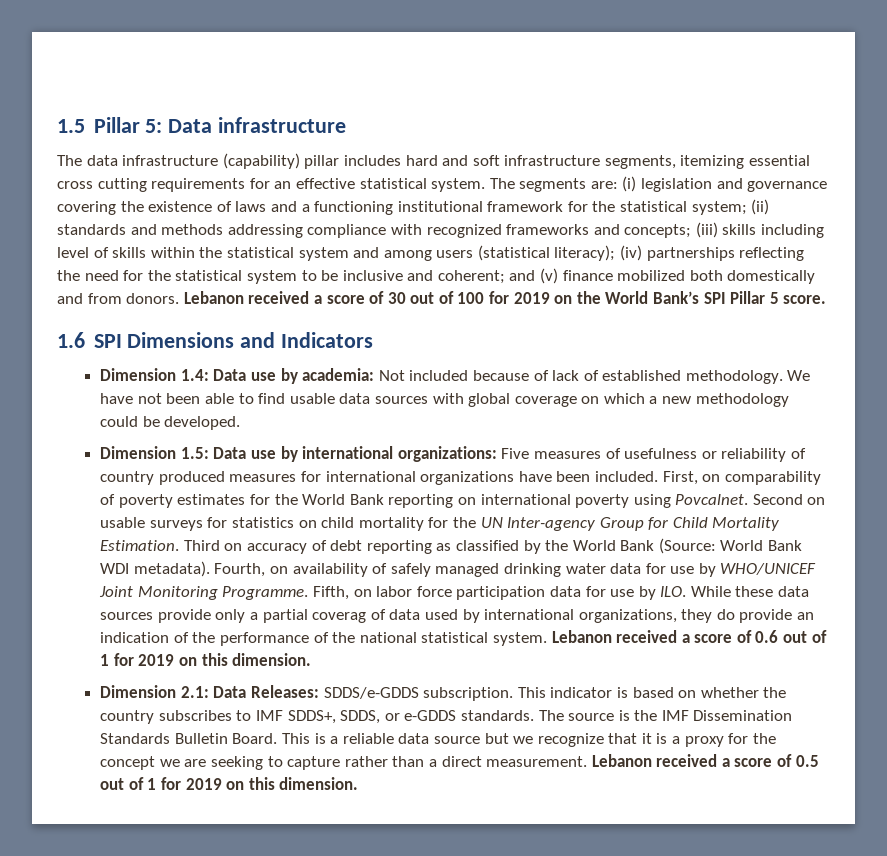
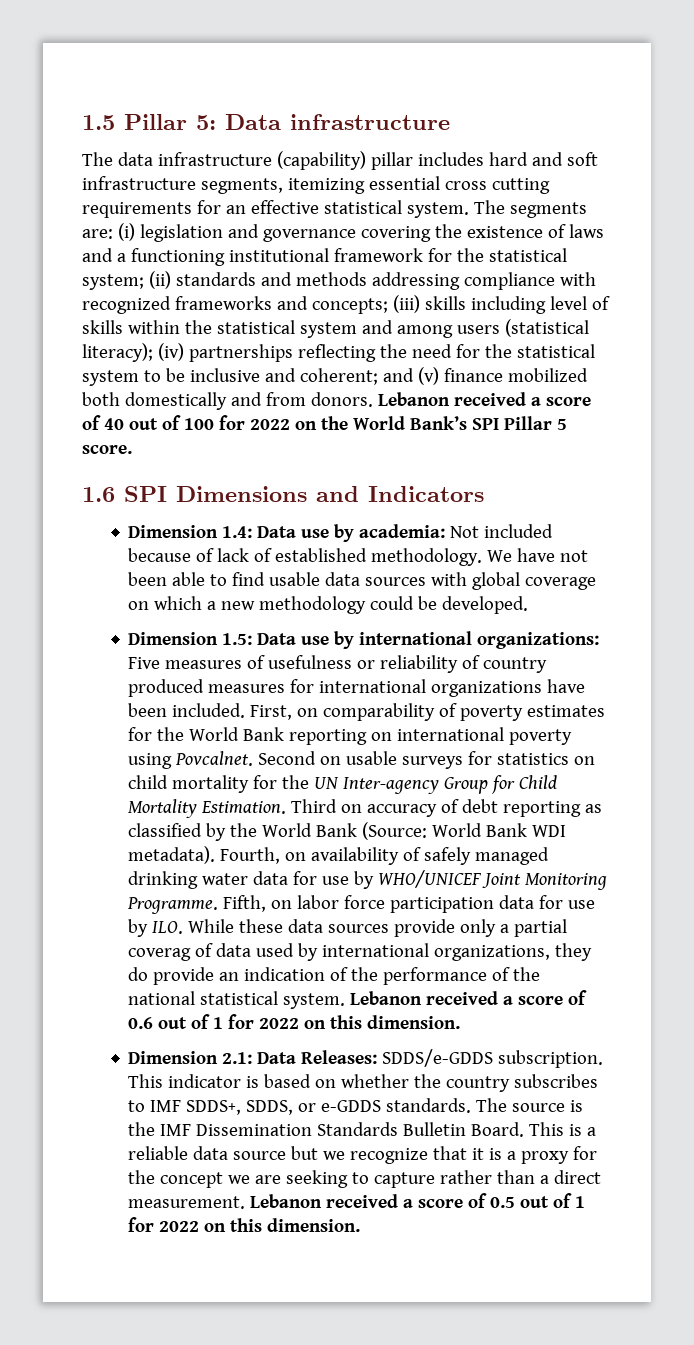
- Lebanon received a score of 30 out of 100 for 2019 on the World Bank’s SPI Pillar 5 score.
+ Lebanon received a score of 40 out of 100 for 2022 on the World Bank’s SPI Pillar 5 score.
- Lebanon received a score of 0.6 out of 1 for 2019 on this dimension.
+ Lebanon received a score of 0.6 out of 1 for 2022 on this dimension.
- Lebanon received a score of 0.5 out of 1 for 2019 on this dimension.
+ Lebanon received a score of 0.5 out of 1 for 2022 on this dimension.

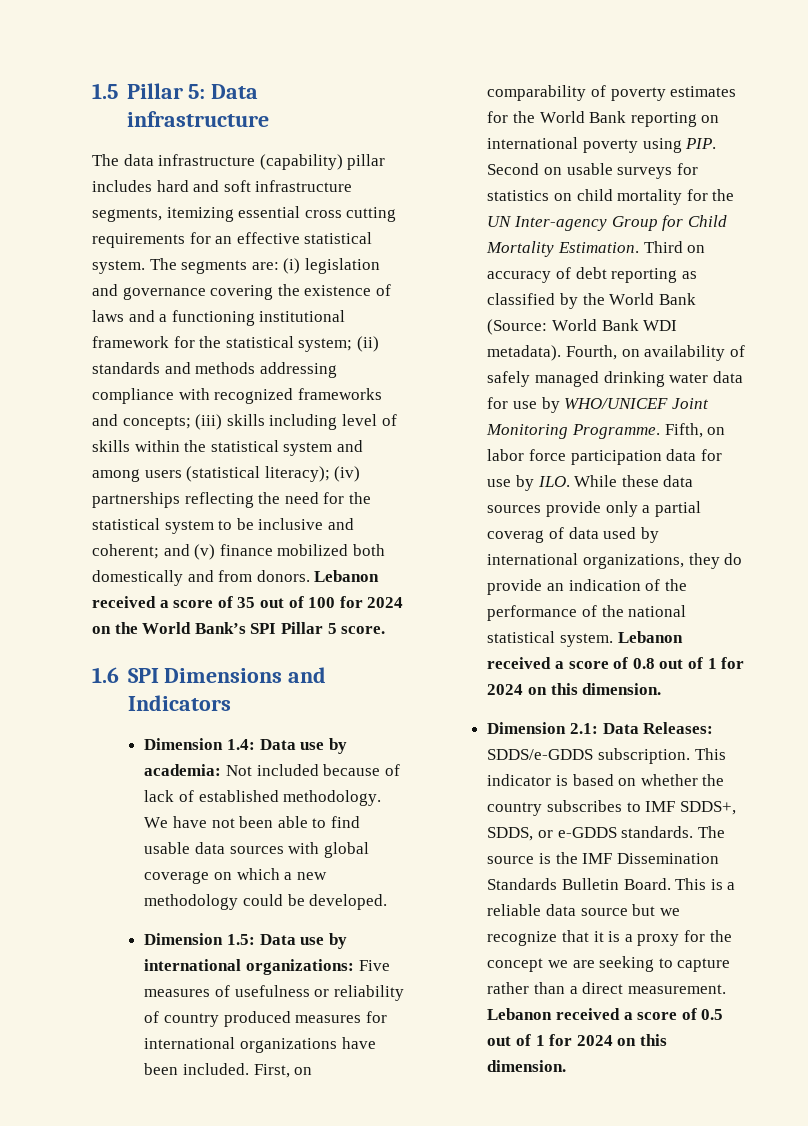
- Lebanon received a score of 40 out of 100 for 2022 on the World Bank’s SPI Pillar 5 score.
+ Lebanon received a score of 35 out of 100 for 2024 on the World Bank’s SPI Pillar 5 score.
- First, on comparability of poverty estimates for the World Bank reporting on international poverty using Povcalnet. Second on usable surveys for statistics on child mortality for the UN Inter-agency Group for Child Mortality Estimation.
+ First, on comparability of poverty estimates for the World Bank reporting on international poverty using PIP. Second on usable surveys for statistics on child mortality for the UN Inter-agency Group for Child Mortality Estimation.
- Lebanon received a score of 0.6 out of 1 for 2022 on this dimension.
+ Lebanon received a score of 0.8 out of 1 for 2024 on this dimension.
- Lebanon received a score of 0.5 out of 1 for 2022 on this dimension.
+ Lebanon received a score of 0.5 out of 1 for 2024 on this dimension.

